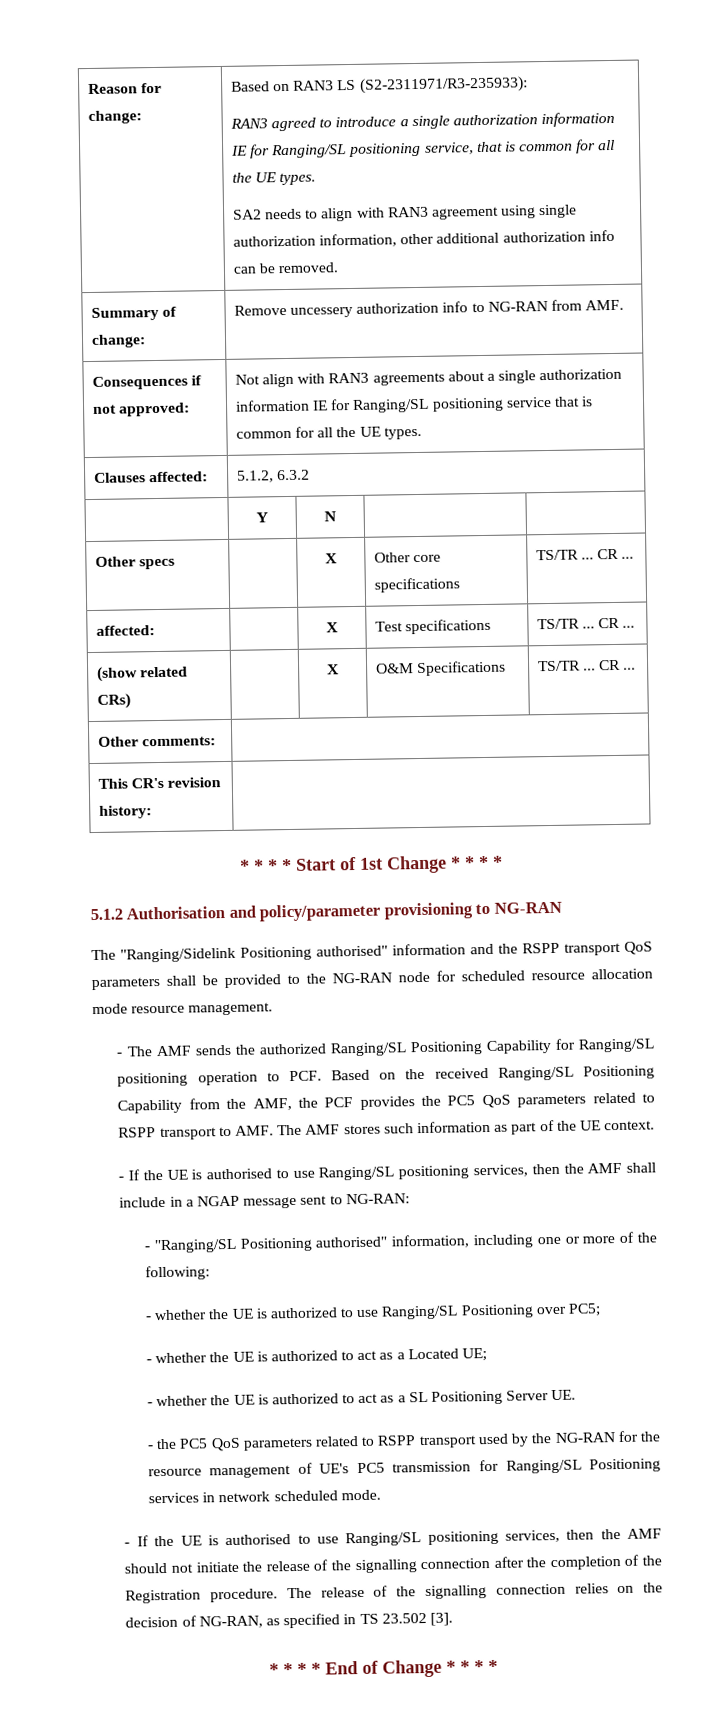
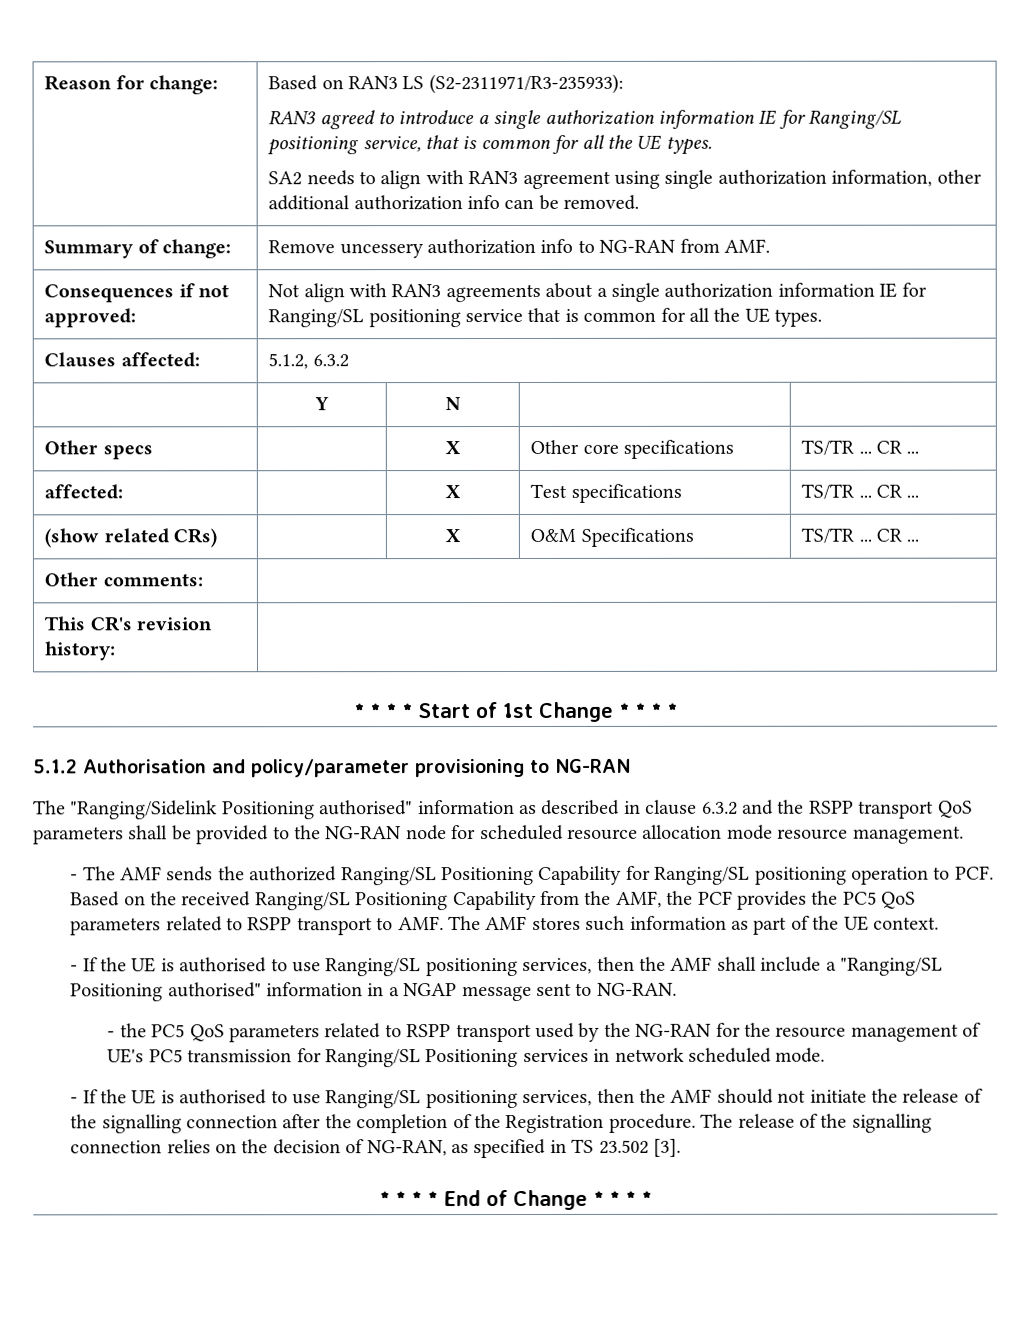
- The "Ranging/Sidelink Positioning authorised" information and the RSPP transport QoS parameters shall be provided to the NG-RAN node for scheduled resource allocation mode resource management.
+ The "Ranging/Sidelink Positioning authorised" information as described in clause 6.3.2 and the RSPP transport QoS parameters shall be provided to the NG-RAN node for scheduled resource allocation mode resource management.
- - If the UE is authorised to use Ranging/SL positioning services, then the AMF shall include in a NGAP message sent to NG-RAN:
- - "Ranging/SL Positioning authorised" information, including one or more of the following:
- - whether the UE is authorized to use Ranging/SL Positioning over PC5;
- - whether the UE is authorized to act as a Located UE;
- - whether the UE is authorized to act as a SL Positioning Server UE.
+ - If the UE is authorised to use Ranging/SL positioning services, then the AMF shall include a "Ranging/SL Positioning authorised" information in a NGAP message sent to NG-RAN.

